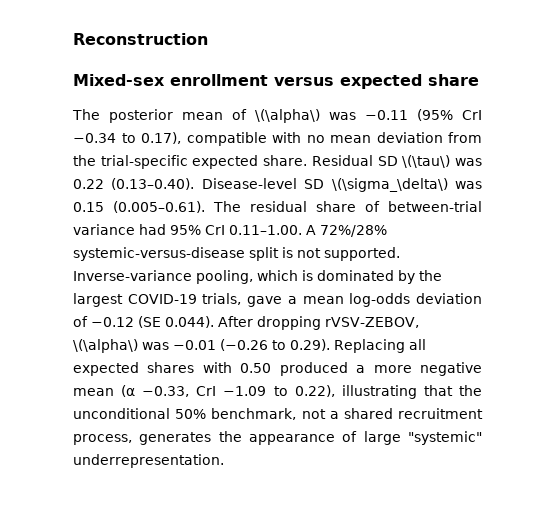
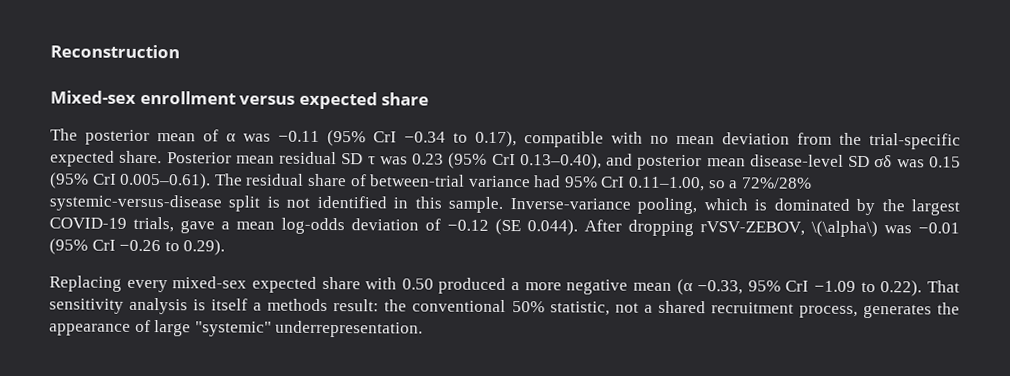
- The posterior mean of \(\alpha\) was −0.11 (95% CrI −0.34 to 0.17), compatible with no mean deviation from the trial-specific expected share.
+ The posterior mean of α was −0.11 (95% CrI −0.34 to 0.17), compatible with no mean deviation from the trial-specific expected share.
- Residual SD \(\tau\) was 0.22 (0.13–0.40). Disease-level SD \(\sigma_\delta\) was 0.15 (0.005–0.61). The residual share of between-trial variance had 95% CrI 0.11–1.00. A 72%/28% systemic-versus-disease split is not supported.
+ Posterior mean residual SD τ was 0.23 (95% CrI 0.13–0.40), and posterior mean disease-level SD σδ was 0.15 (95% CrI 0.005–0.61). The residual share of between-trial variance had 95% CrI 0.11–1.00, so a 72%/28% systemic-versus-disease split is not identified in this sample.
- Inverse-variance pooling, which is dominated by the largest COVID-19 trials, gave a mean log-odds deviation of −0.12 (SE 0.044). After dropping rVSV-ZEBOV, \(\alpha\) was −0.01 (−0.26 to 0.29). Replacing all expected shares with 0.50 produced a more negative mean (α −0.33, CrI −1.09 to 0.22), illustrating that the unconditional 50% benchmark, not a shared recruitment process, generates the appearance of large "systemic" underrepresentation.
+ Inverse-variance pooling, which is dominated by the largest COVID-19 trials, gave a mean log-odds deviation of −0.12 (SE 0.044). After dropping rVSV-ZEBOV, \(\alpha\) was −0.01 (95% CrI −0.26 to 0.29).
+ Replacing every mixed-sex expected share with 0.50 produced a more negative mean (α −0.33, 95% CrI −1.09 to 0.22). That sensitivity analysis is itself a methods result: the conventional 50% statistic, not a shared recruitment process, generates the appearance of large "systemic" underrepresentation.

